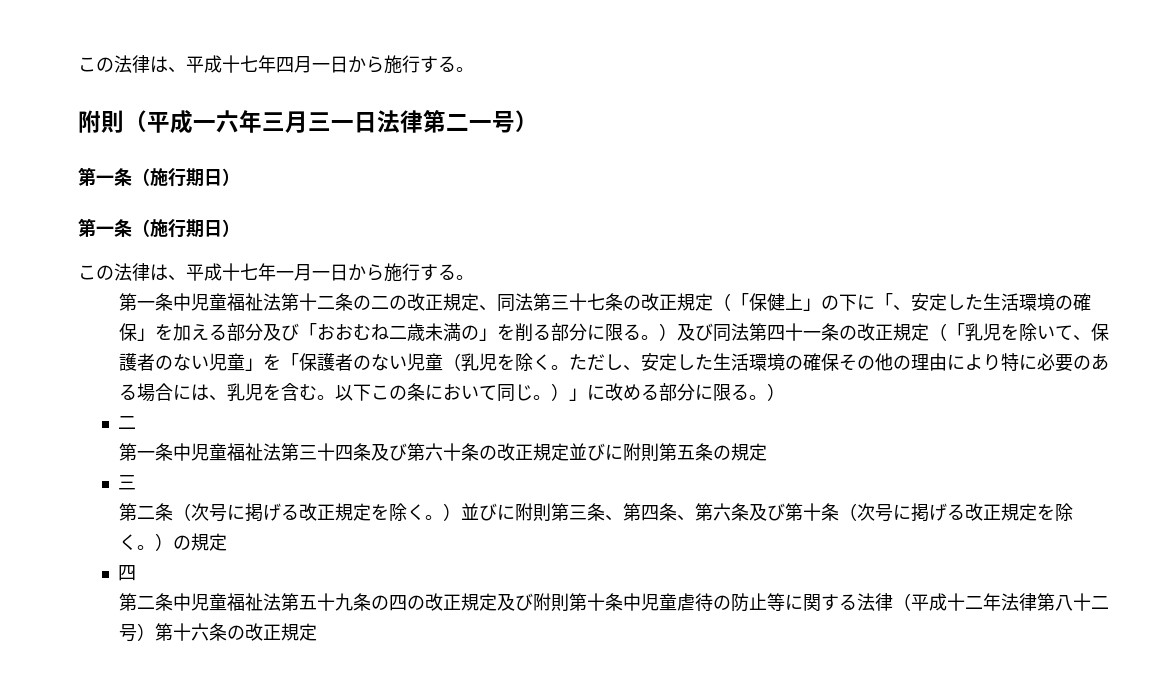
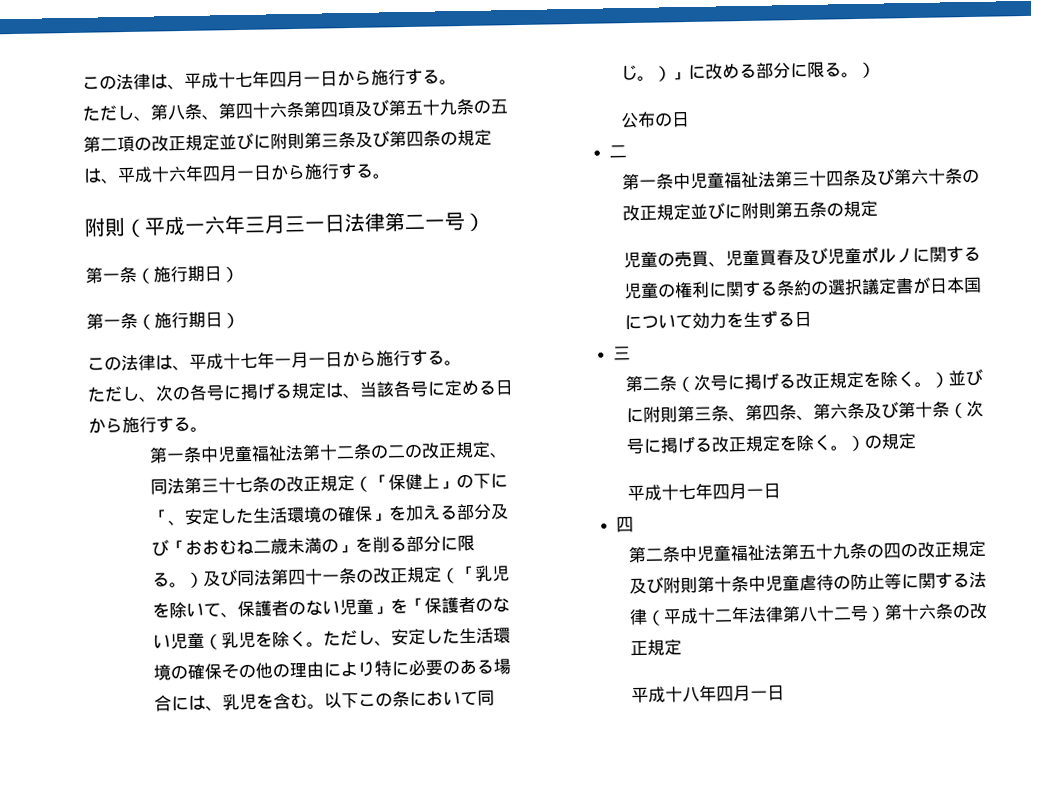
+ ただし、第八条、第四十六条第四項及び第五十九条の五第二項の改正規定並びに附則第三条及び第四条の規定は、平成十六年四月一日から施行する。
+ ただし、次の各号に掲げる規定は、当該各号に定める日から施行する。
+ 公布の日
+ 児童の売買、児童買春及び児童ポルノに関する児童の権利に関する条約の選択議定書が日本国について効力を生ずる日
  第二条（次号に掲げる改正規定を除く。）並びに附則第三条、第四条、第六条及び第十条（次号に掲げる改正規定を除く。）の規定
+ 平成十七年四月一日
+ 平成十八年四月一日

